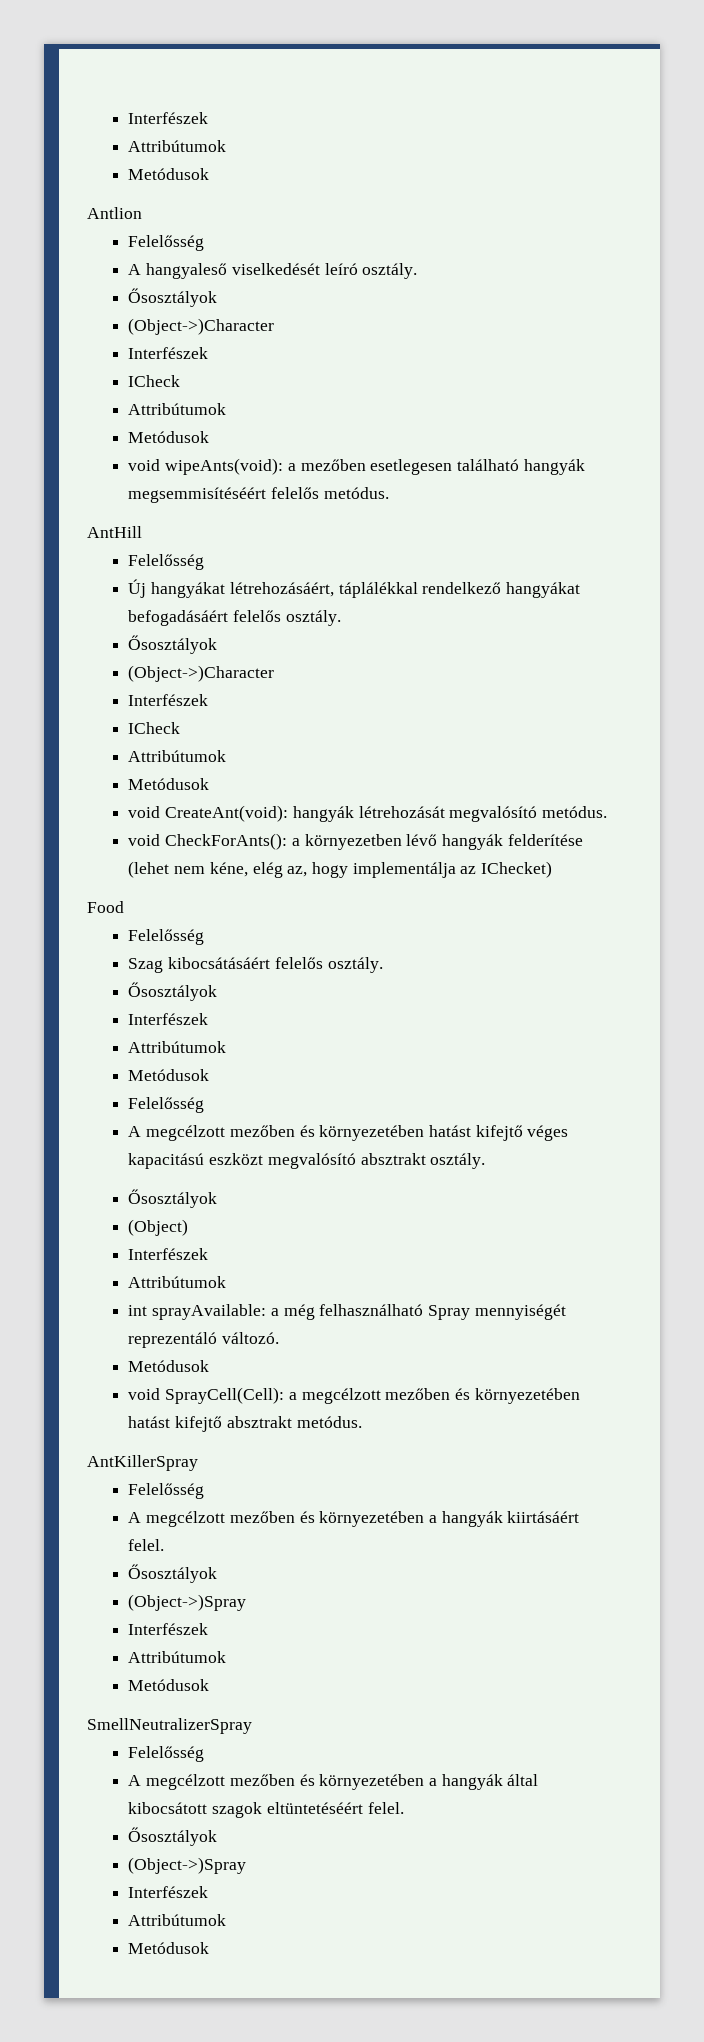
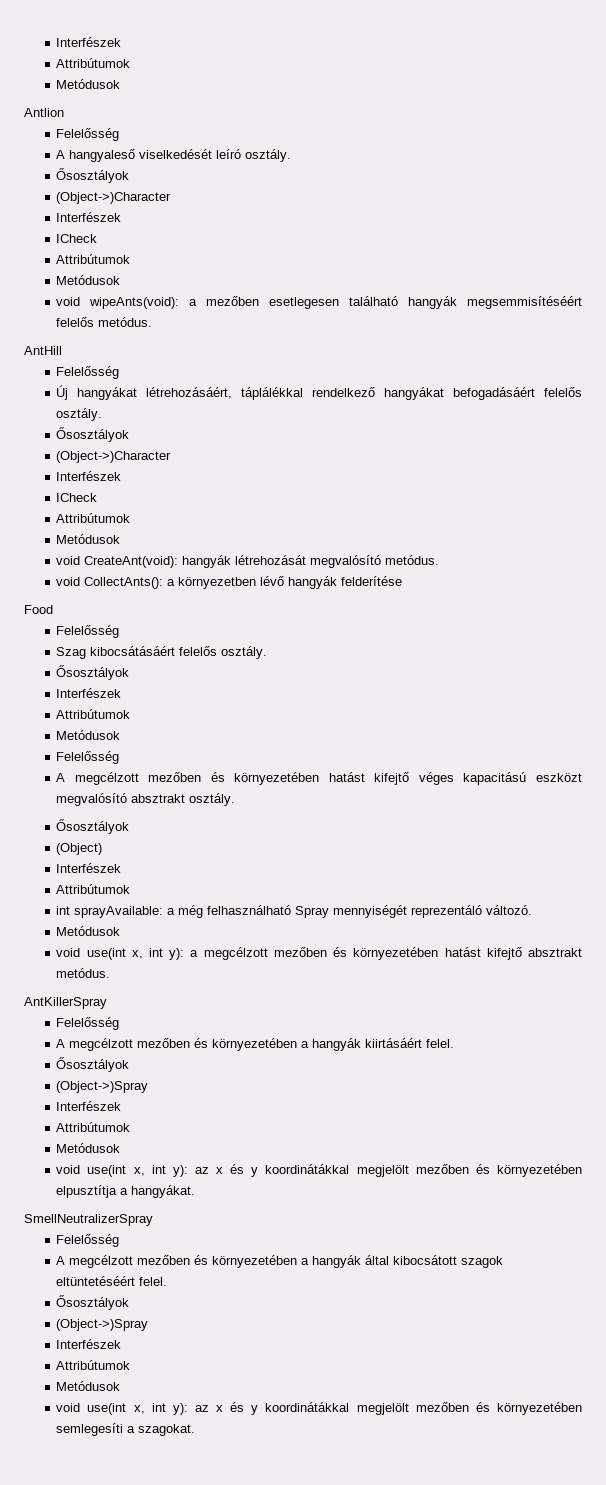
- void CheckForAnts(): a környezetben lévő hangyák felderítése (lehet nem kéne, elég az, hogy implementálja az IChecket)
+ void CollectAnts(): a környezetben lévő hangyák felderítése
- void SprayCell(Cell): a megcélzott mezőben és környezetében hatást kifejtő absztrakt metódus.
+ void use(int x, int y): a megcélzott mezőben és környezetében hatást kifejtő absztrakt metódus.
+ void use(int x, int y): az x és y koordinátákkal megjelölt mezőben és környezetében elpusztítja a hangyákat.
+ void use(int x, int y): az x és y koordinátákkal megjelölt mezőben és környezetében semlegesíti a szagokat.

